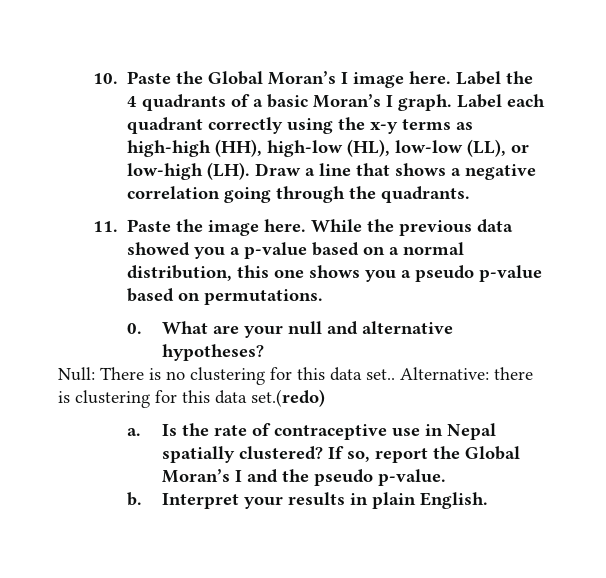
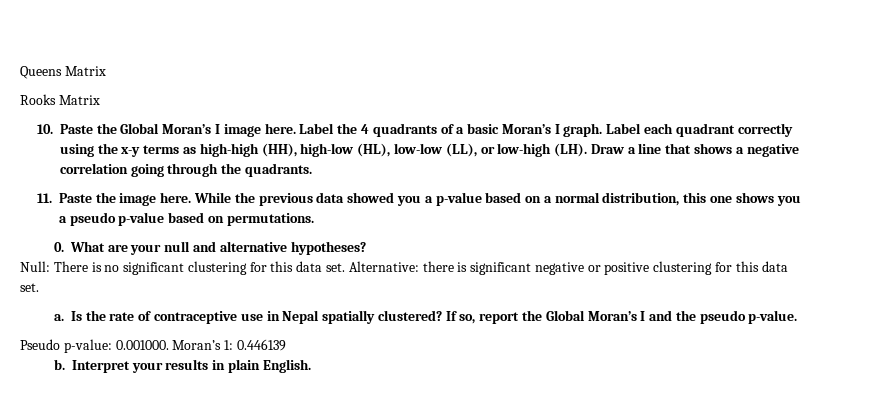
+ Queens Matrix
+ Rooks Matrix
- Null: There is no clustering for this data set..
+ Null: There is no significant clustering for this data set.
- Alternative: there is clustering for this data set.(redo)
+ Alternative: there is significant negative or positive clustering for this data set.
+ Pseudo p-value: 0.001000. Moran’s 1: 0.446139

